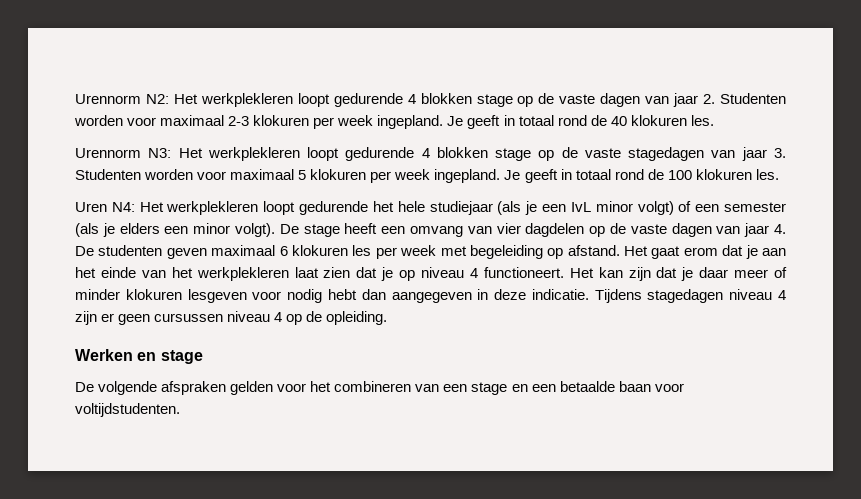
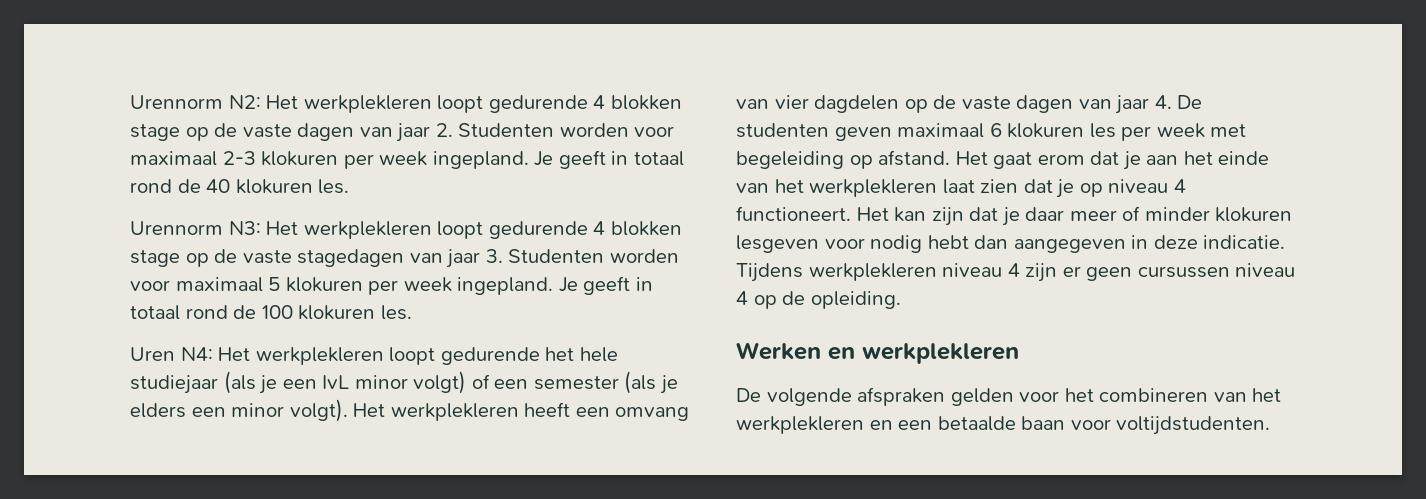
- De stage heeft een omvang van vier dagdelen op de vaste dagen van jaar 4. De studenten geven maximaal 6 klokuren les per week met begeleiding op afstand.
+ Het werkplekleren heeft een omvang van vier dagdelen op de vaste dagen van jaar 4. De studenten geven maximaal 6 klokuren les per week met begeleiding op afstand.
- Tijdens stagedagen niveau 4 zijn er geen cursussen niveau 4 op de opleiding.
+ Tijdens werkplekleren niveau 4 zijn er geen cursussen niveau 4 op de opleiding.
- Werken en stage
+ Werken en werkplekleren
- De volgende afspraken gelden voor het combineren van een stage en een betaalde baan voor voltijdstudenten.
+ De volgende afspraken gelden voor het combineren van het werkplekleren en een betaalde baan voor voltijdstudenten.

